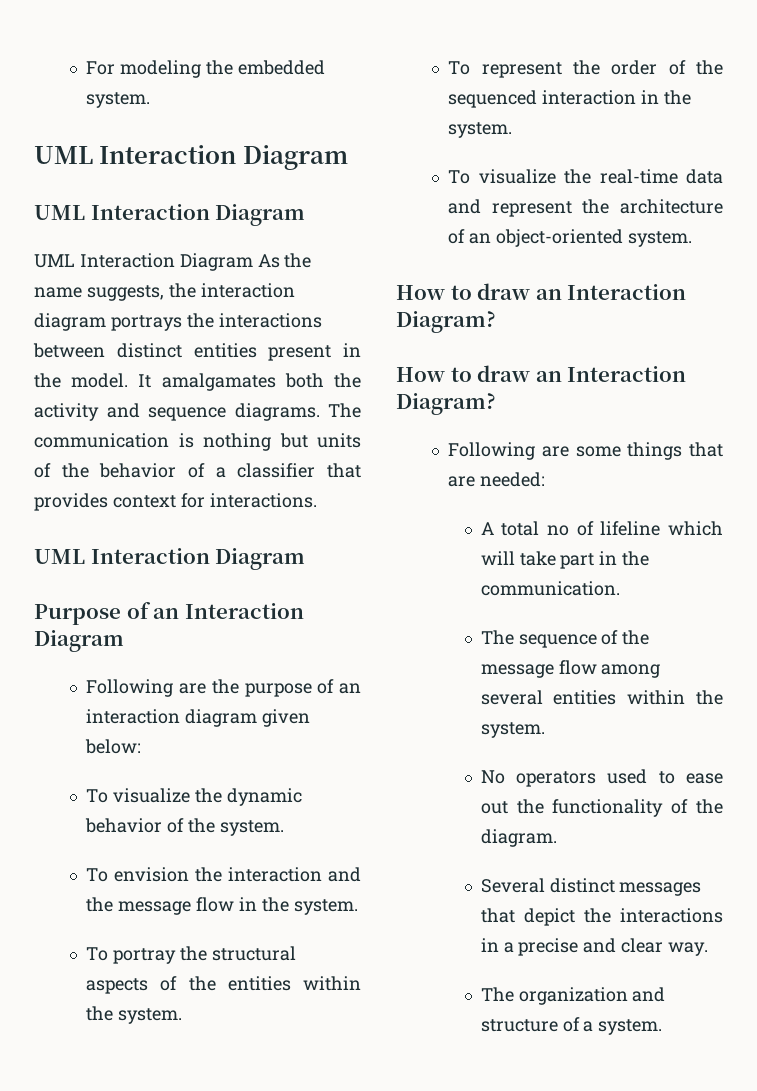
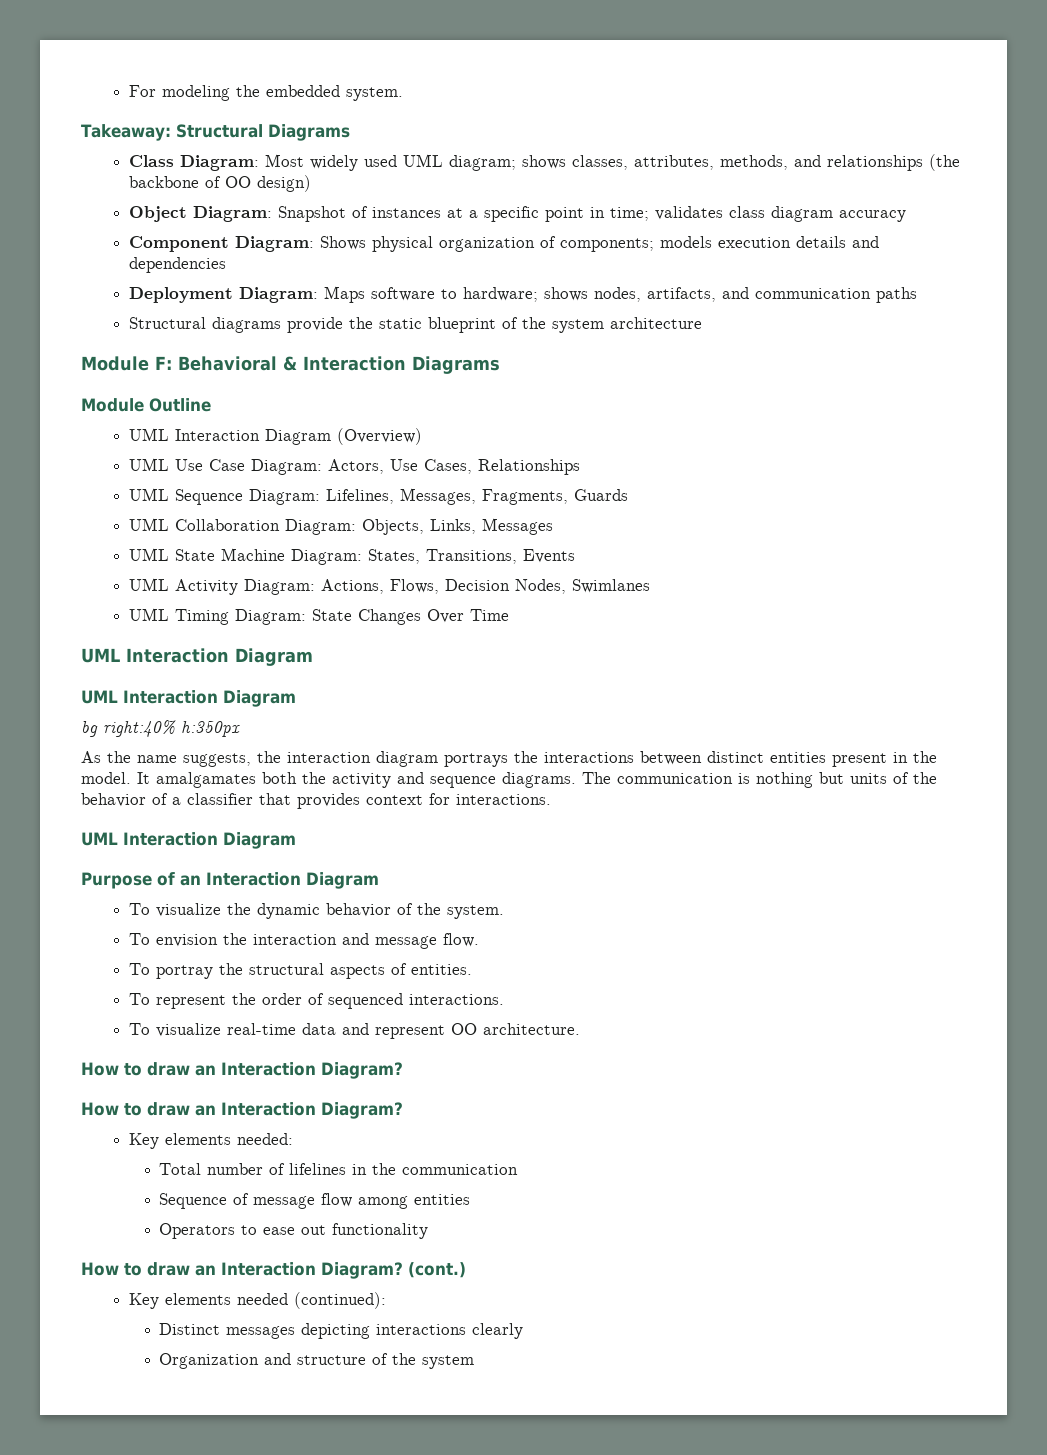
+ Takeaway: Structural Diagrams
+ Class Diagram: Most widely used UML diagram; shows classes, attributes, methods, and relationships (the backbone of OO design)
+ Object Diagram: Snapshot of instances at a specific point in time; validates class diagram accuracy
+ Component Diagram: Shows physical organization of components; models execution details and dependencies
+ Deployment Diagram: Maps software to hardware; shows nodes, artifacts, and communication paths
+ Structural diagrams provide the static blueprint of the system architecture
+ Module F: Behavioral & Interaction Diagrams
+ Module Outline
+ UML Interaction Diagram (Overview)
+ UML Use Case Diagram: Actors, Use Cases, Relationships
+ UML Sequence Diagram: Lifelines, Messages, Fragments, Guards
+ UML Collaboration Diagram: Objects, Links, Messages
+ UML State Machine Diagram: States, Transitions, Events
+ UML Activity Diagram: Actions, Flows, Decision Nodes, Swimlanes
+ UML Timing Diagram: State Changes Over Time
- UML Interaction Diagram As the name suggests, the interaction diagram portrays the interactions between distinct entities present in the model.
+ bg right:40% h:350px
+ As the name suggests, the interaction diagram portrays the interactions between distinct entities present in the model.
- Following are the purpose of an interaction diagram given below:
- To envision the interaction and the message flow in the system.
+ To envision the interaction and message flow.
- To portray the structural aspects of the entities within the system.
+ To portray the structural aspects of entities.
- To represent the order of the sequenced interaction in the system.
- To visualize the real-time data and represent the architecture of an object-oriented system.
+ To represent the order of sequenced interactions.
+ To visualize real-time data and represent OO architecture.
- Following are some things that are needed:
- A total no of lifeline which will take part in the communication.
- The sequence of the message flow among several entities within the system.
- No operators used to ease out the functionality of the diagram.
- Several distinct messages that depict the interactions in a precise and clear way.
- The organization and structure of a system.
+ Key elements needed:
+ Total number of lifelines in the communication
+ Sequence of message flow among entities
+ Operators to ease out functionality
+ How to draw an Interaction Diagram? (cont.)
+ Key elements needed (continued):
+ Distinct messages depicting interactions clearly
+ Organization and structure of the system

